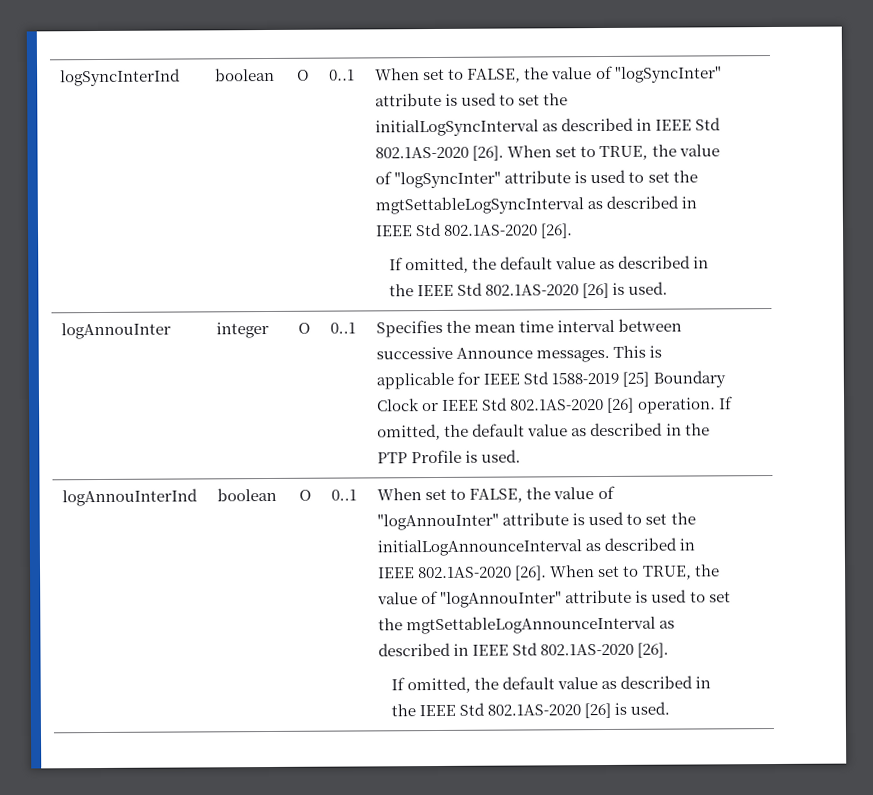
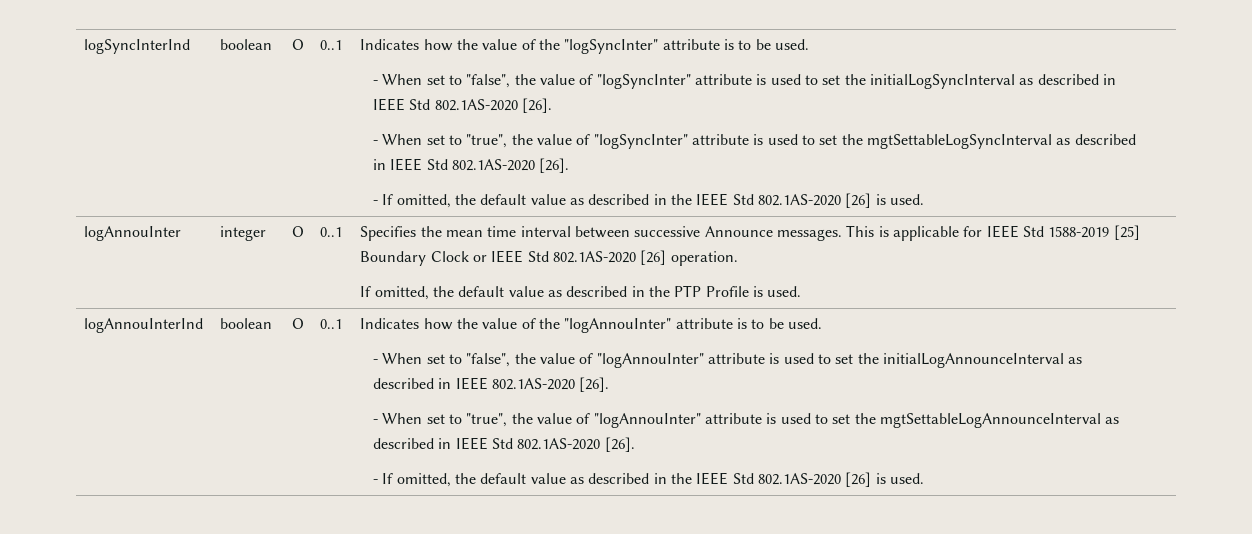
- When set to FALSE, the value of "logSyncInter" attribute is used to set the initialLogSyncInterval as described in IEEE Std 802.1AS-2020 [26]. When set to TRUE, the value of "logSyncInter" attribute is used to set the mgtSettableLogSyncInterval as described in IEEE Std 802.1AS-2020 [26].
- If omitted, the default value as described in the IEEE Std 802.1AS-2020 [26] is used.
+ Indicates how the value of the "logSyncInter" attribute is to be used.
+ - When set to "false", the value of "logSyncInter" attribute is used to set the initialLogSyncInterval as described in IEEE Std 802.1AS-2020 [26].
+ - When set to "true", the value of "logSyncInter" attribute is used to set the mgtSettableLogSyncInterval as described in IEEE Std 802.1AS-2020 [26].
+ - If omitted, the default value as described in the IEEE Std 802.1AS-2020 [26] is used.
- This is applicable for IEEE Std 1588-2019 [25] Boundary Clock or IEEE Std 802.1AS-2020 [26] operation. If omitted, the default value as described in the PTP Profile is used.
+ This is applicable for IEEE Std 1588-2019 [25] Boundary Clock or IEEE Std 802.1AS-2020 [26] operation.
+ If omitted, the default value as described in the PTP Profile is used.
- When set to FALSE, the value of "logAnnouInter" attribute is used to set the initialLogAnnounceInterval as described in IEEE 802.1AS-2020 [26]. When set to TRUE, the value of "logAnnouInter" attribute is used to set the mgtSettableLogAnnounceInterval as described in IEEE Std 802.1AS-2020 [26].
- If omitted, the default value as described in the IEEE Std 802.1AS-2020 [26] is used.
+ Indicates how the value of the "logAnnouInter" attribute is to be used.
+ - When set to "false", the value of "logAnnouInter" attribute is used to set the initialLogAnnounceInterval as described in IEEE 802.1AS-2020 [26].
+ - When set to "true", the value of "logAnnouInter" attribute is used to set the mgtSettableLogAnnounceInterval as described in IEEE Std 802.1AS-2020 [26].
+ - If omitted, the default value as described in the IEEE Std 802.1AS-2020 [26] is used.

